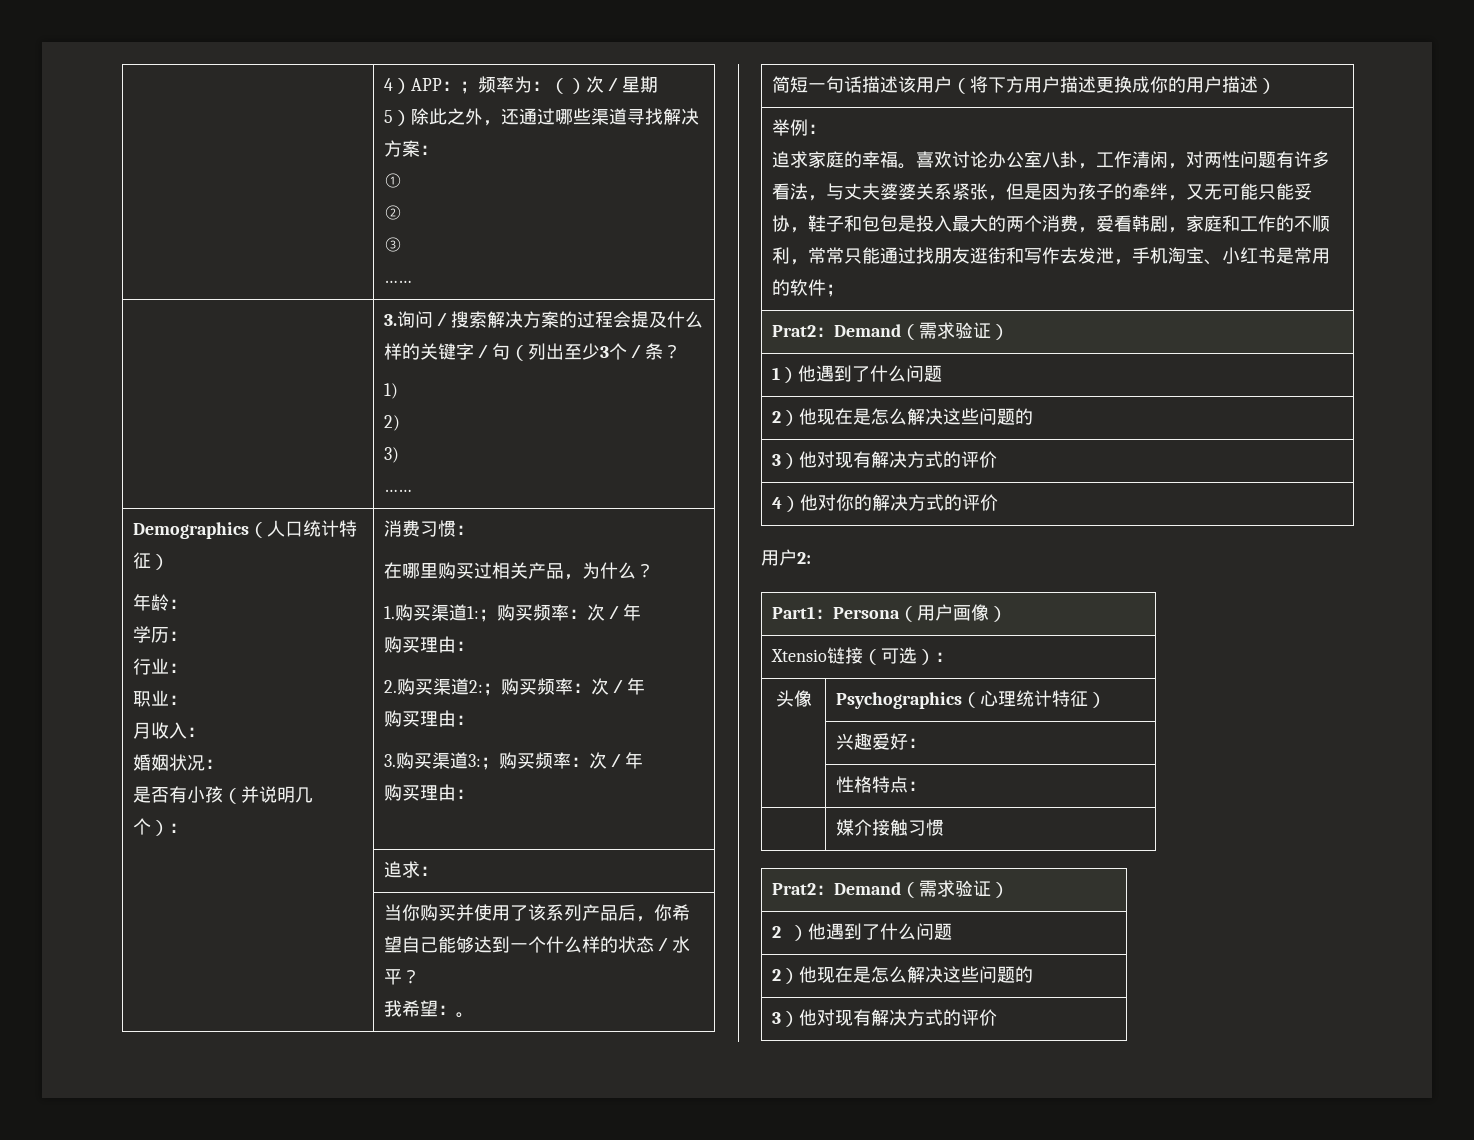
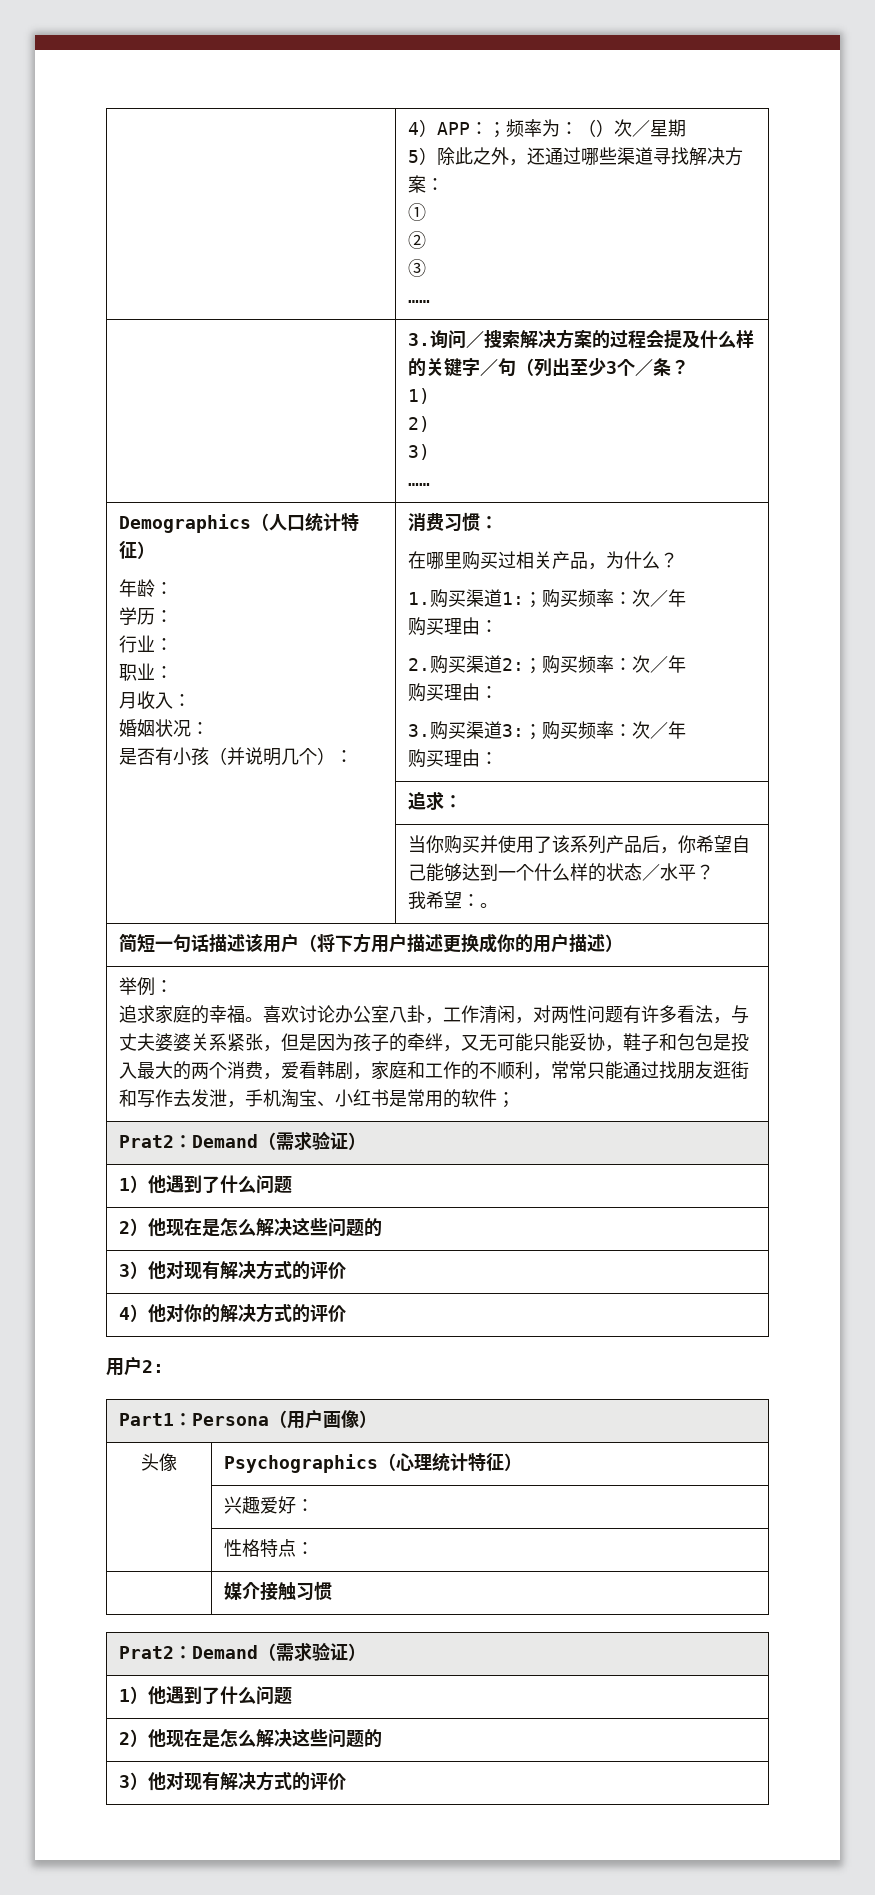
- Xtensio链接（可选）：
  | 媒介接触习惯
  Prat2：Demand（需求验证）
- 2）他遇到了什么问题
+ 1）他遇到了什么问题

